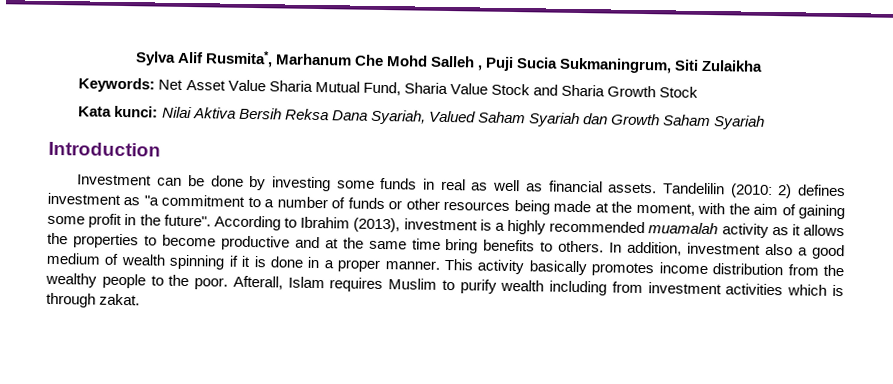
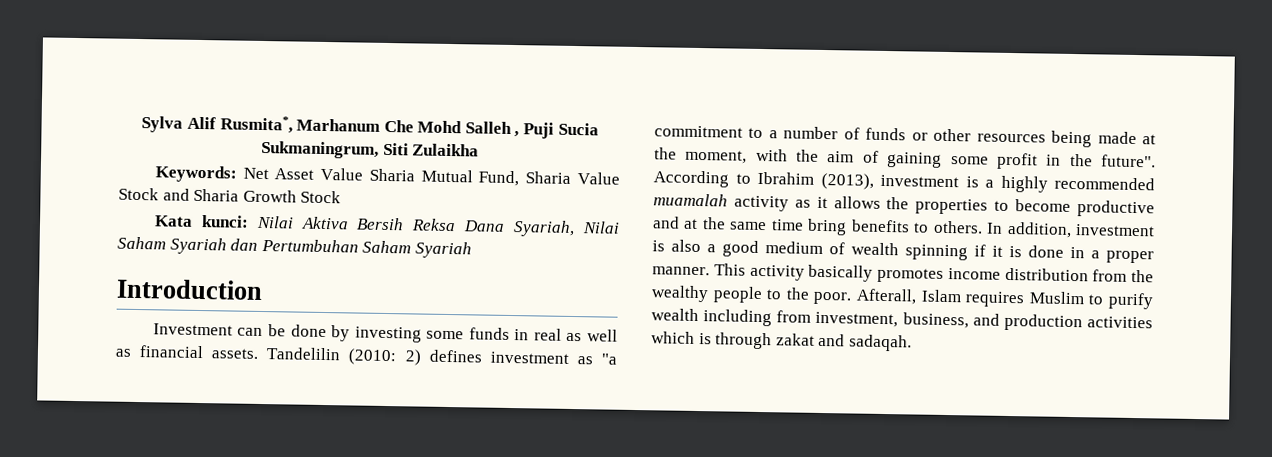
- Kata kunci: Nilai Aktiva Bersih Reksa Dana Syariah, Valued Saham Syariah dan Growth Saham Syariah
+ Kata kunci: Nilai Aktiva Bersih Reksa Dana Syariah, Nilai Saham Syariah dan Pertumbuhan Saham Syariah
- In addition, investment also a good medium of wealth spinning if it is done in a proper manner.
+ In addition, investment is also a good medium of wealth spinning if it is done in a proper manner.
- Afterall, Islam requires Muslim to purify wealth including from investment activities which is through zakat.
+ Afterall, Islam requires Muslim to purify wealth including from investment, business, and production activities which is through zakat and sadaqah.

